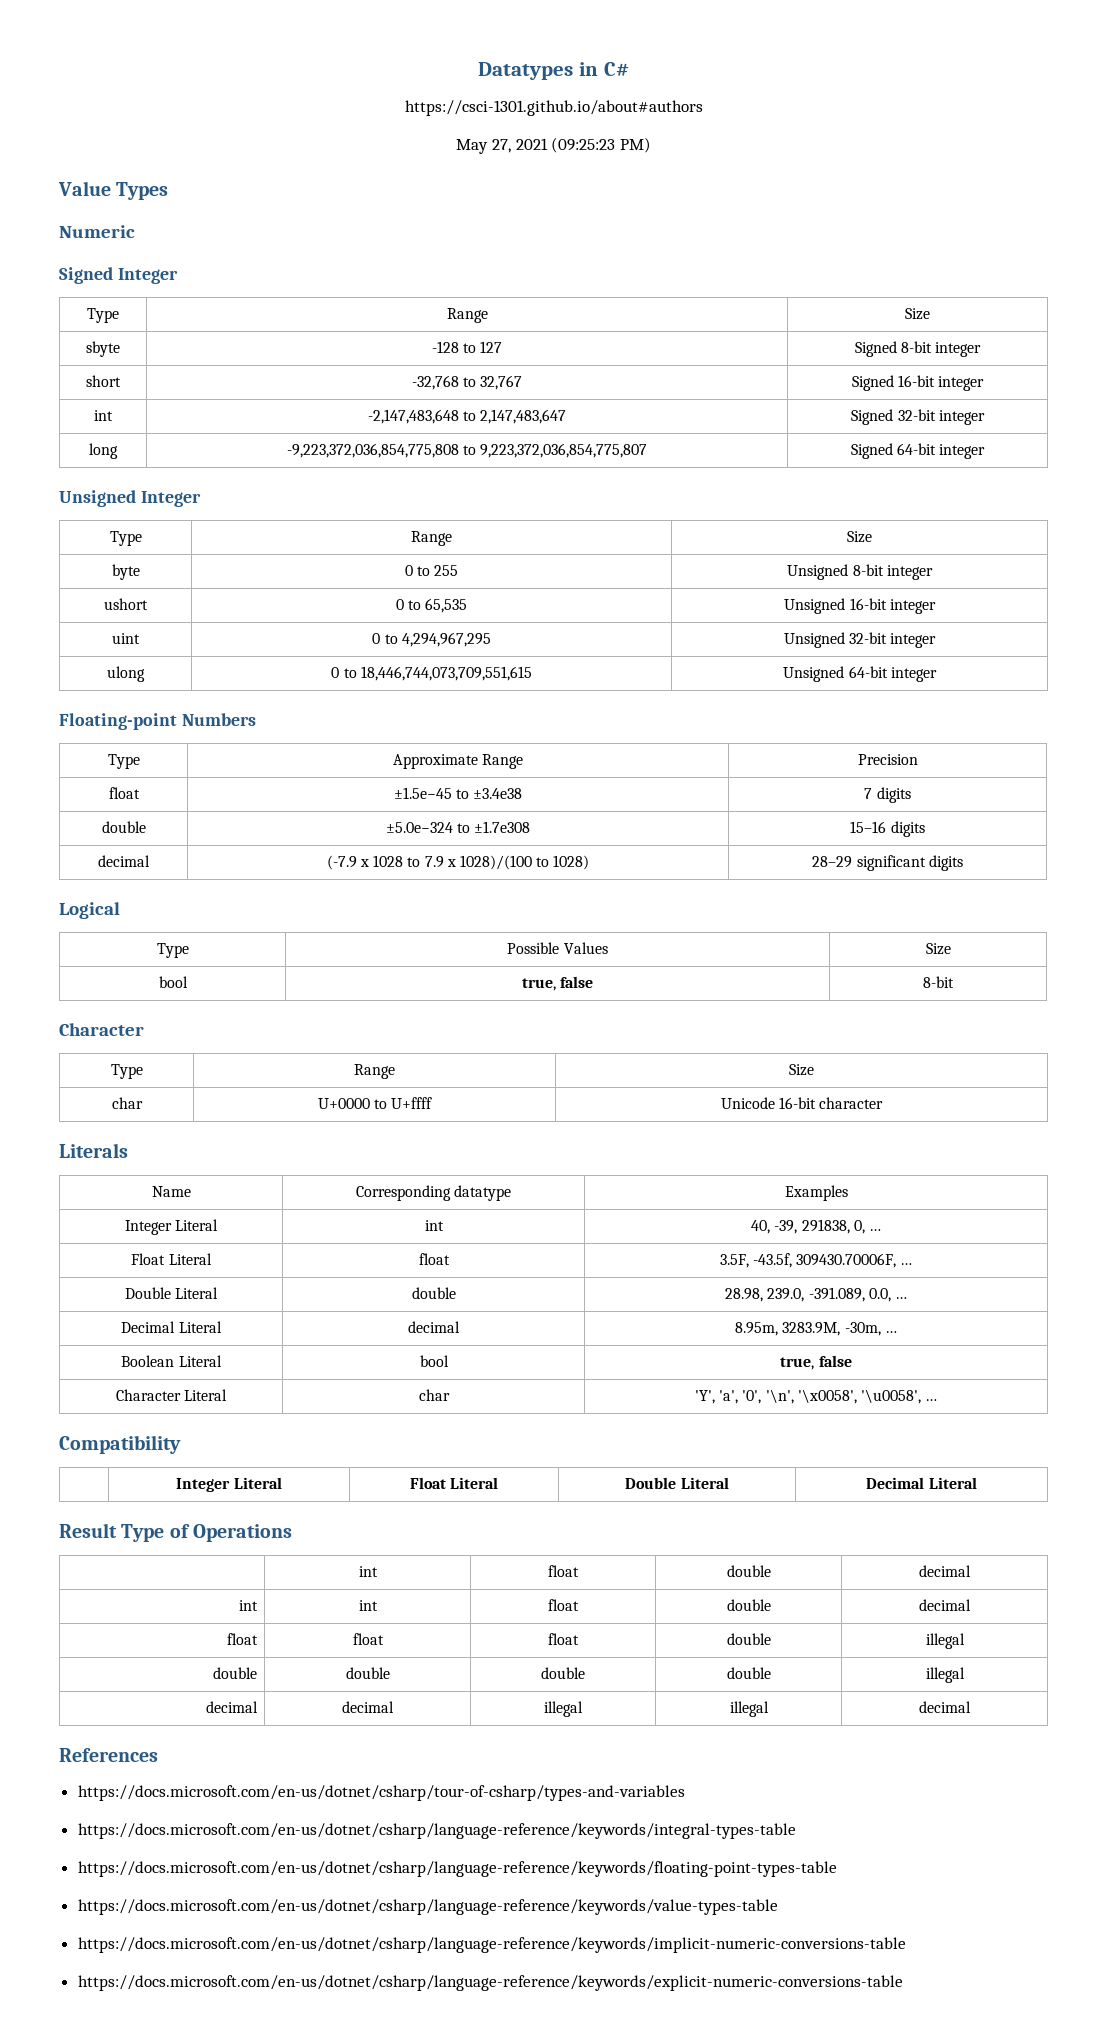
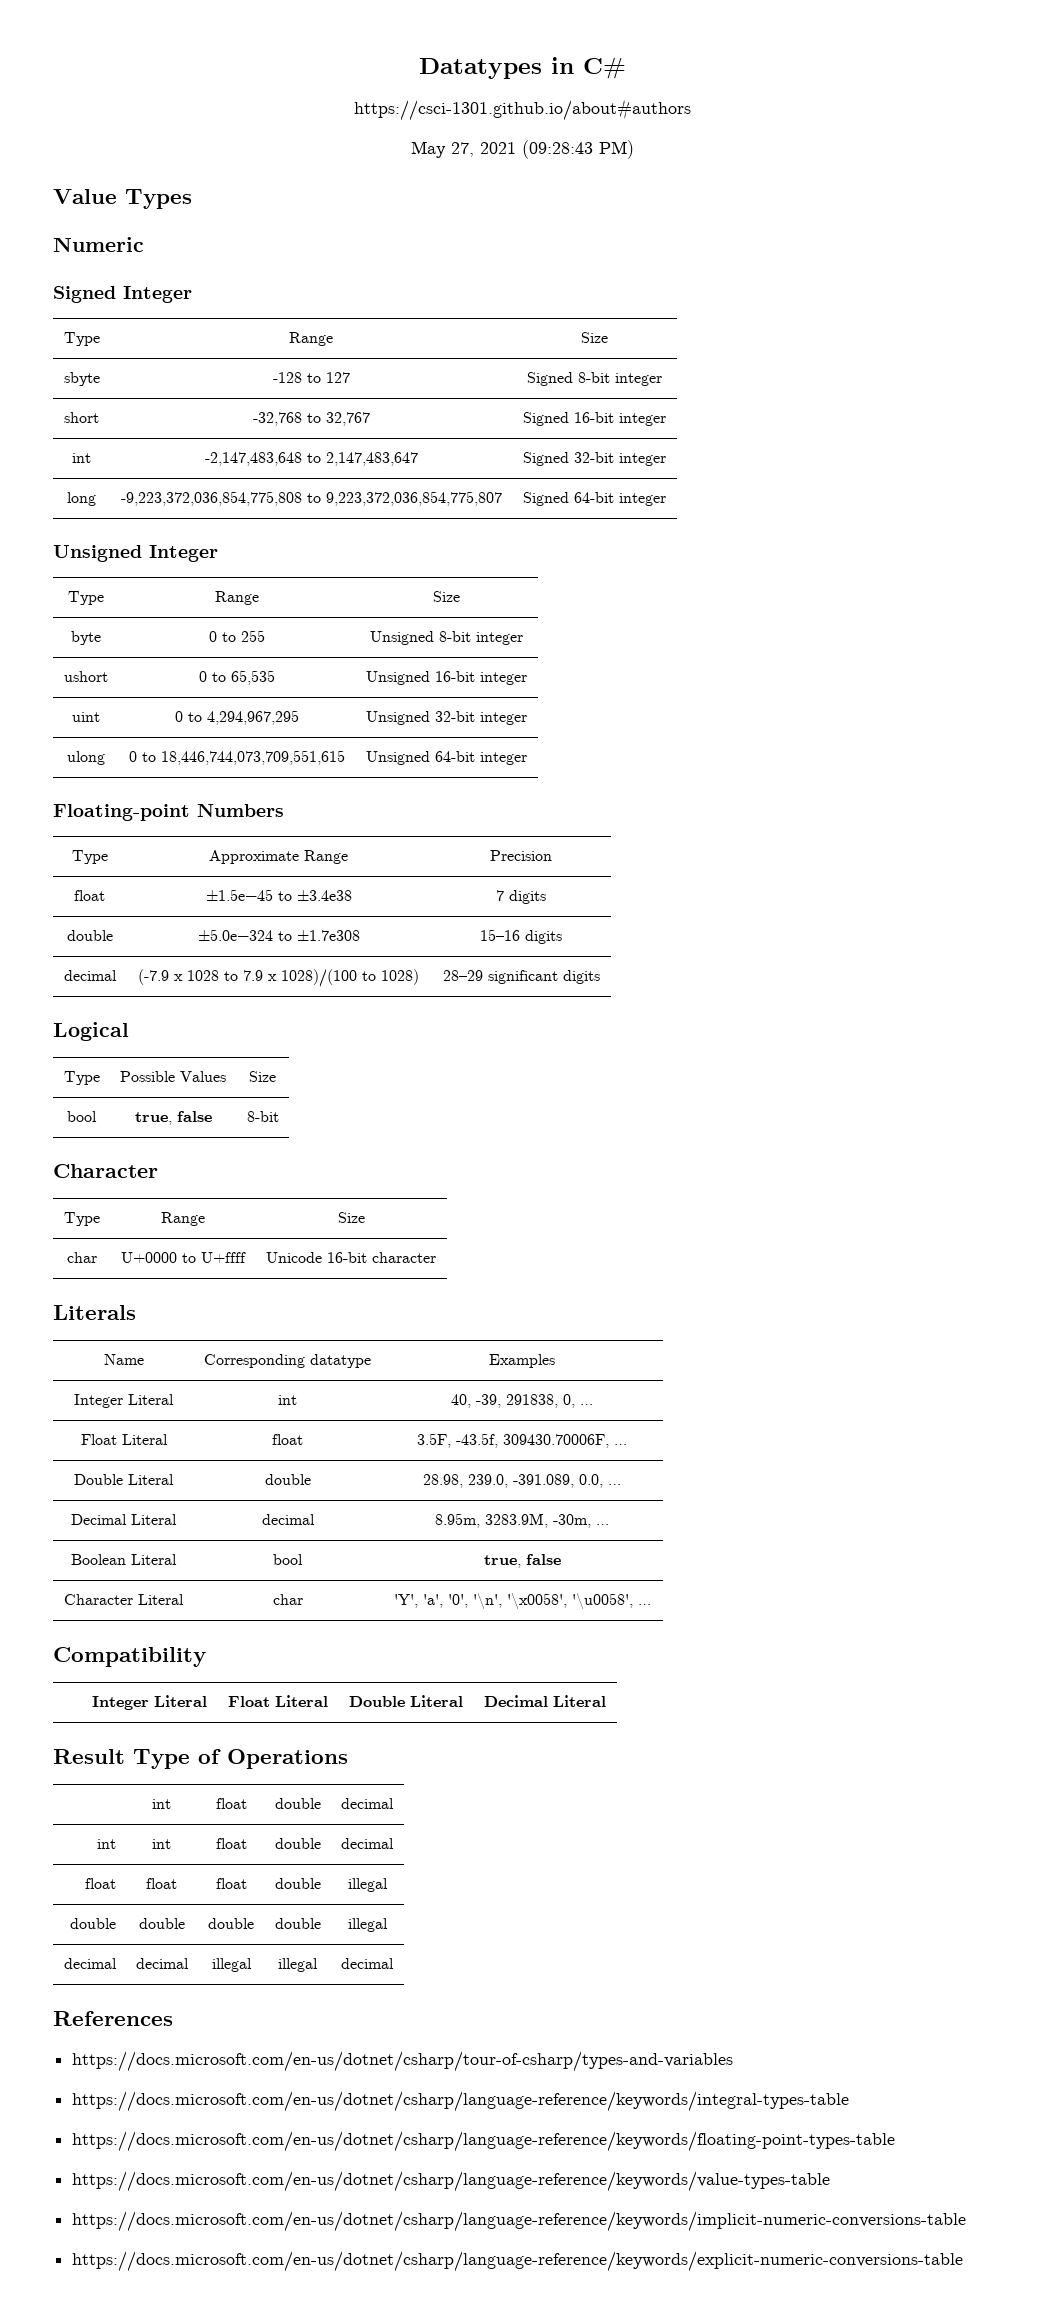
- May 27, 2021 (09:25:23 PM)
+ May 27, 2021 (09:28:43 PM)

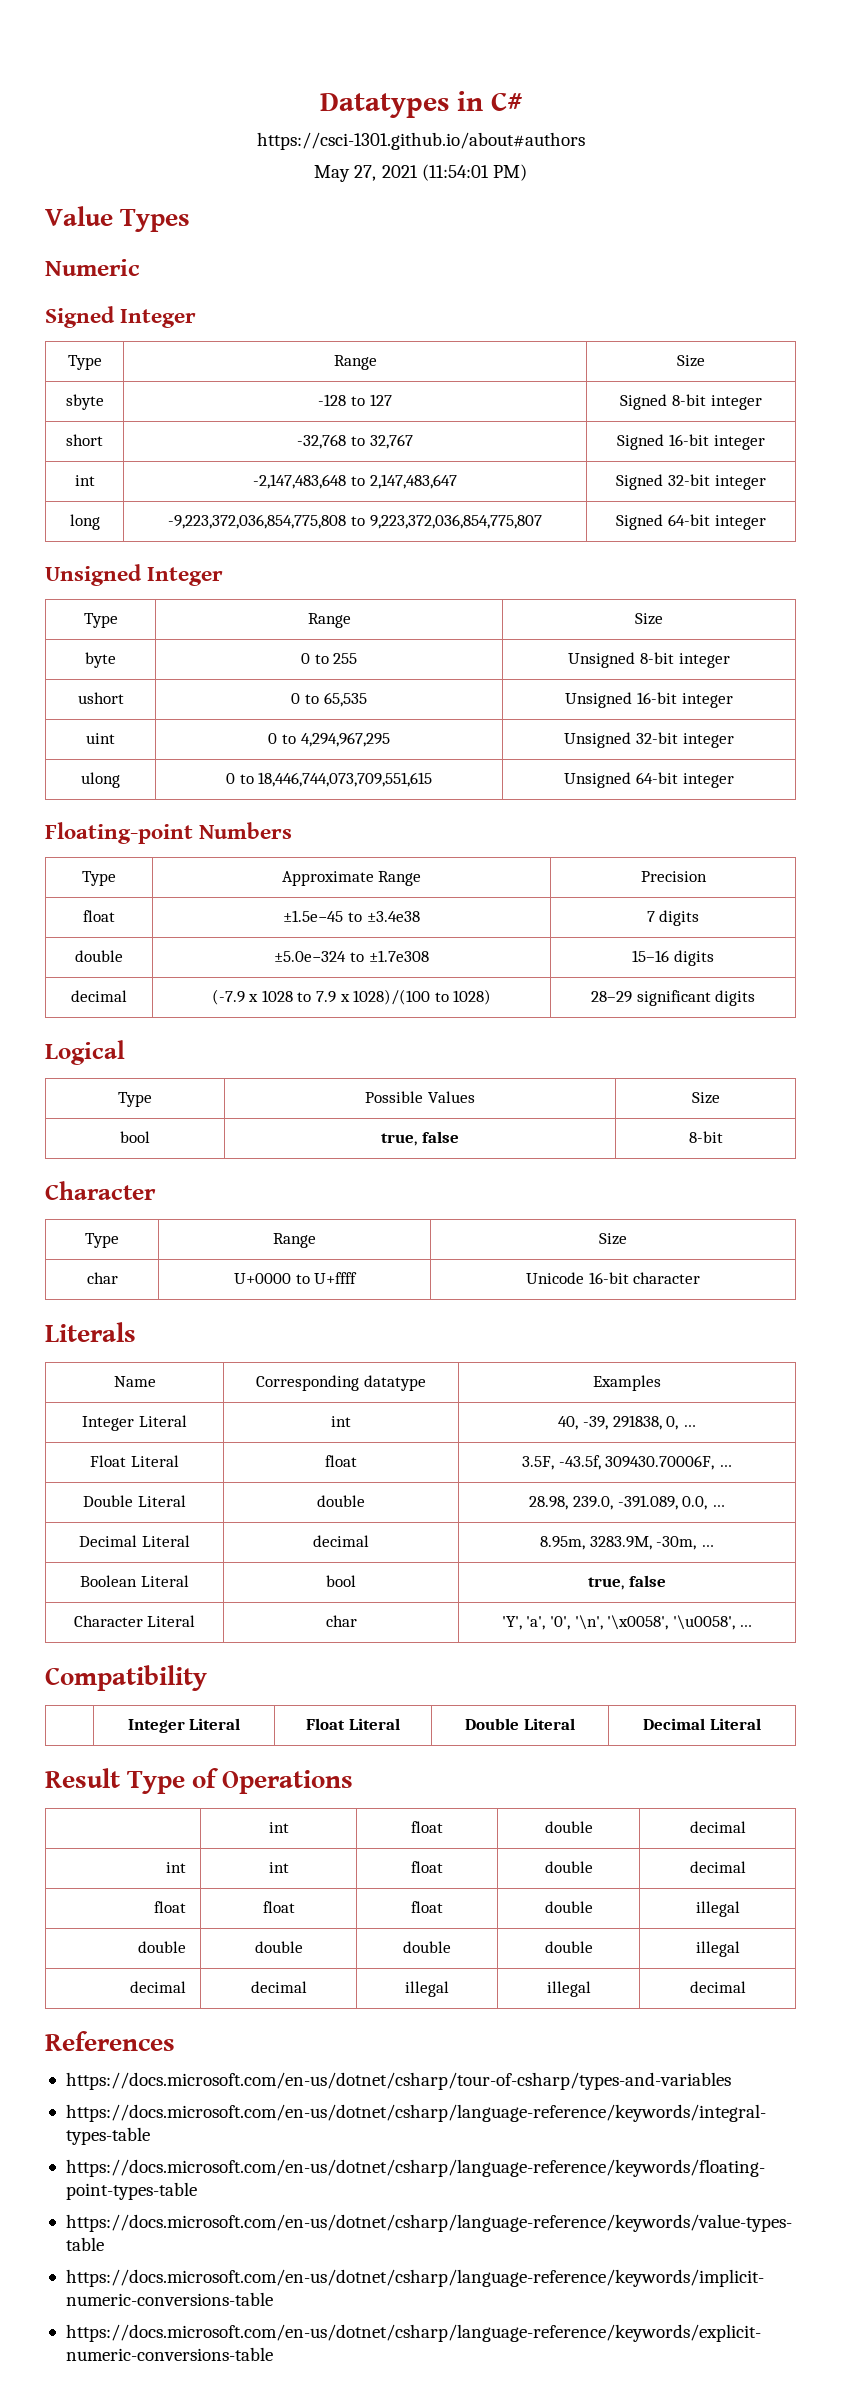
- May 27, 2021 (09:28:43 PM)
+ May 27, 2021 (11:54:01 PM)

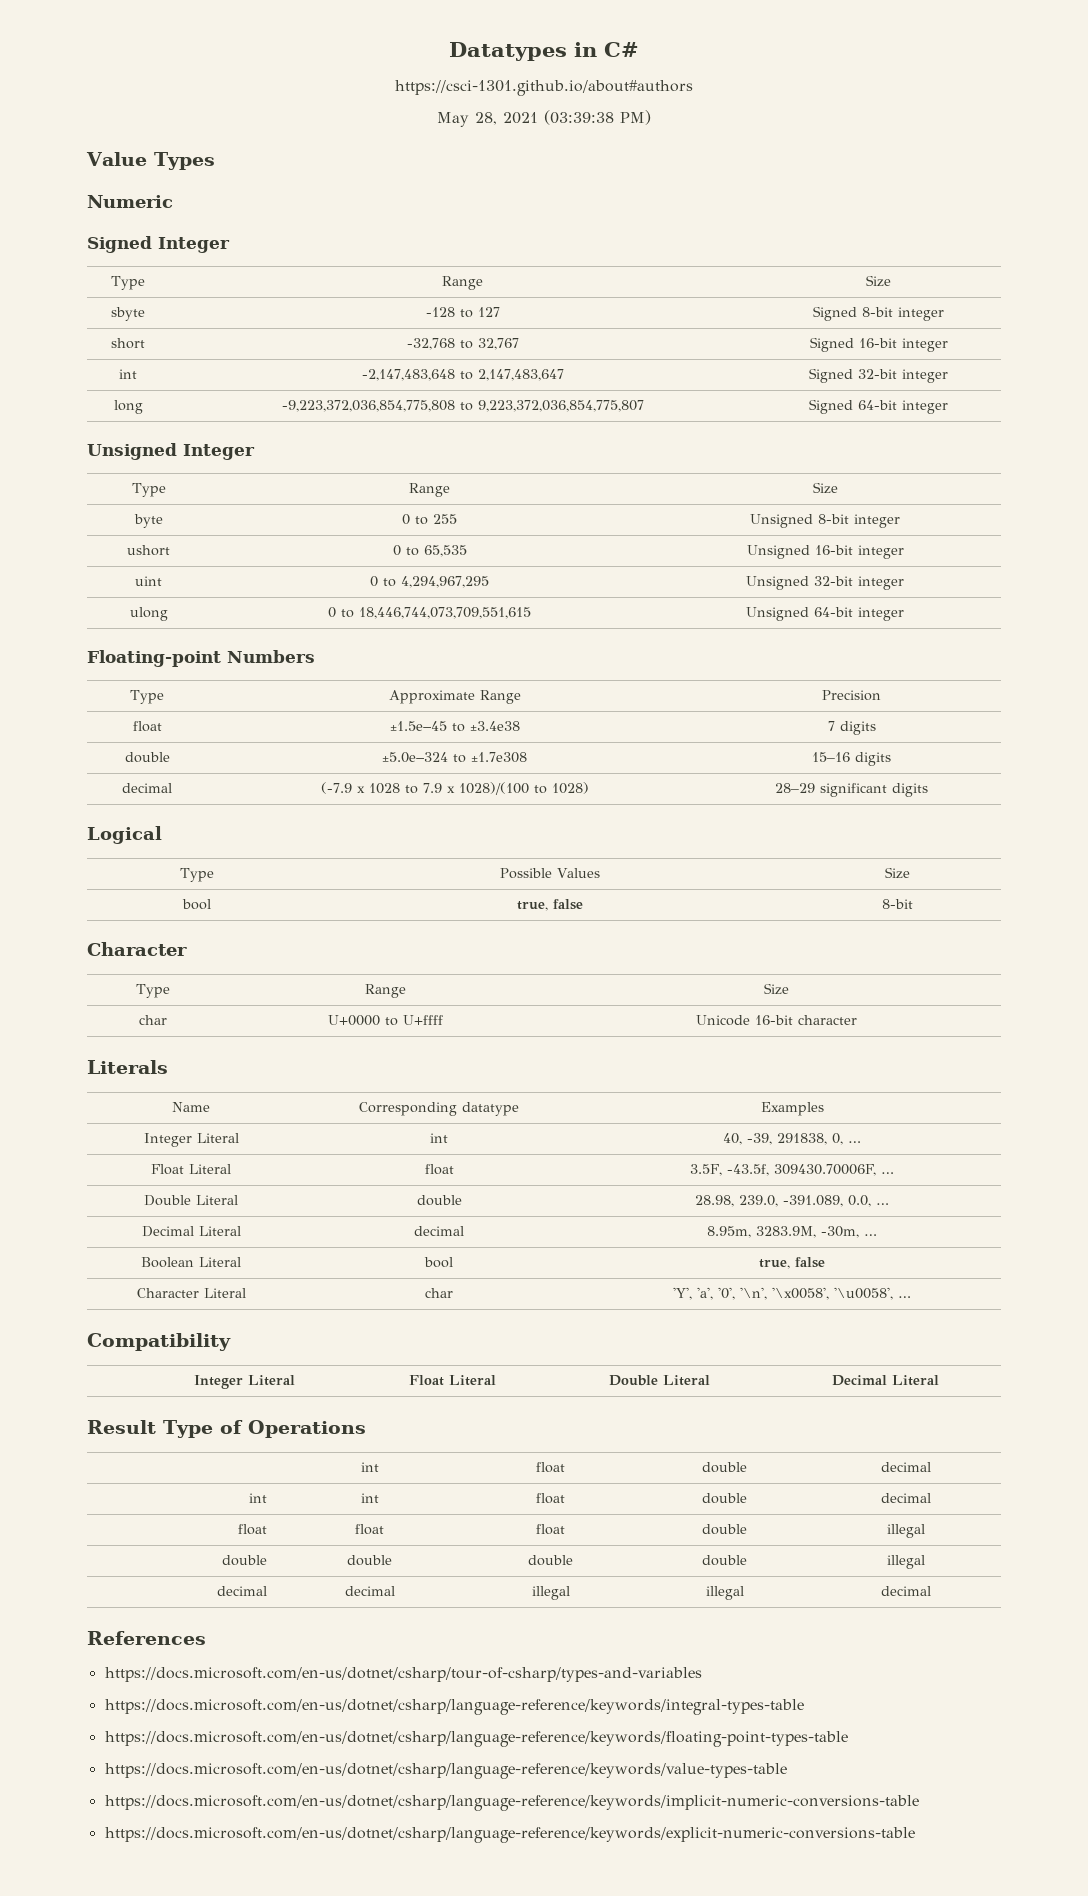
- May 27, 2021 (11:54:01 PM)
+ May 28, 2021 (03:39:38 PM)

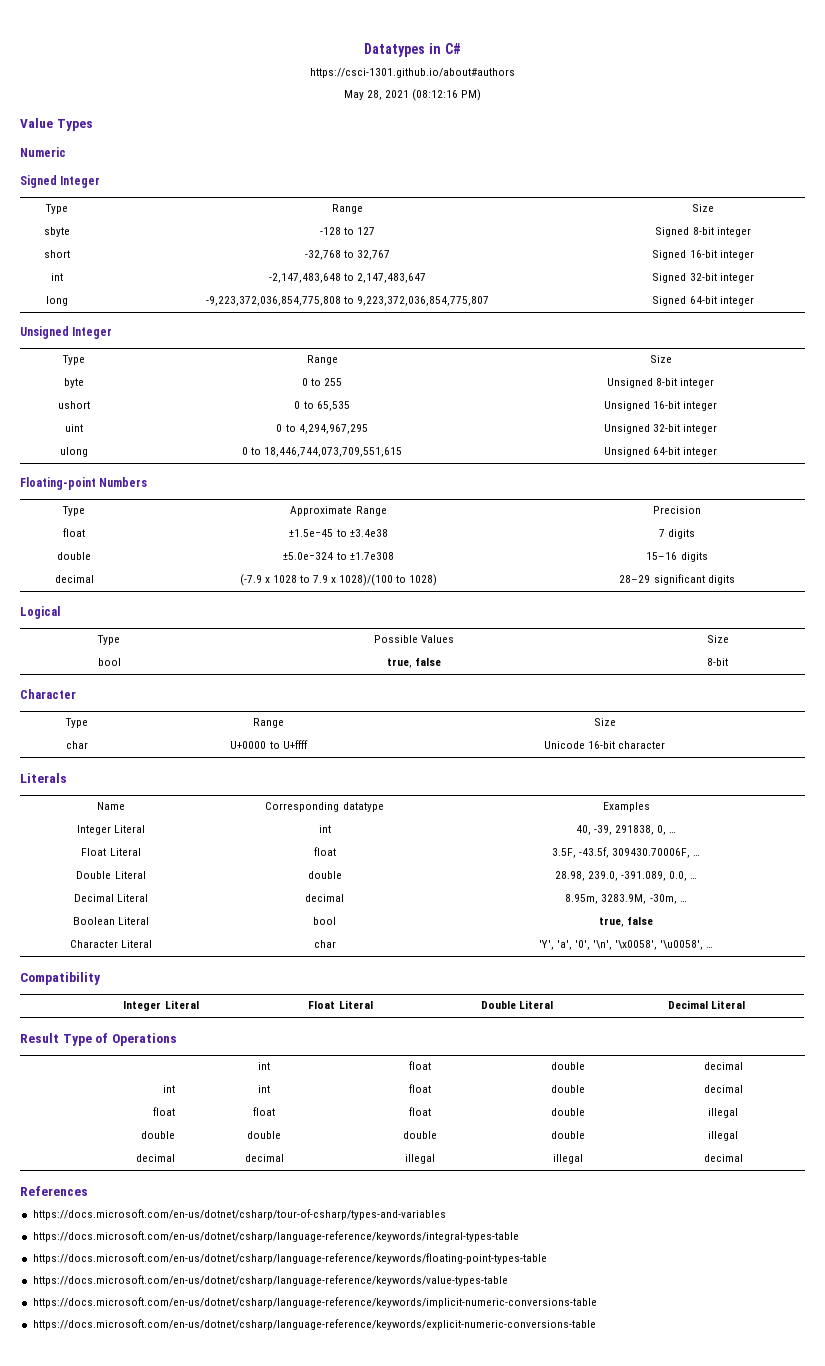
- May 28, 2021 (03:39:38 PM)
+ May 28, 2021 (08:12:16 PM)

